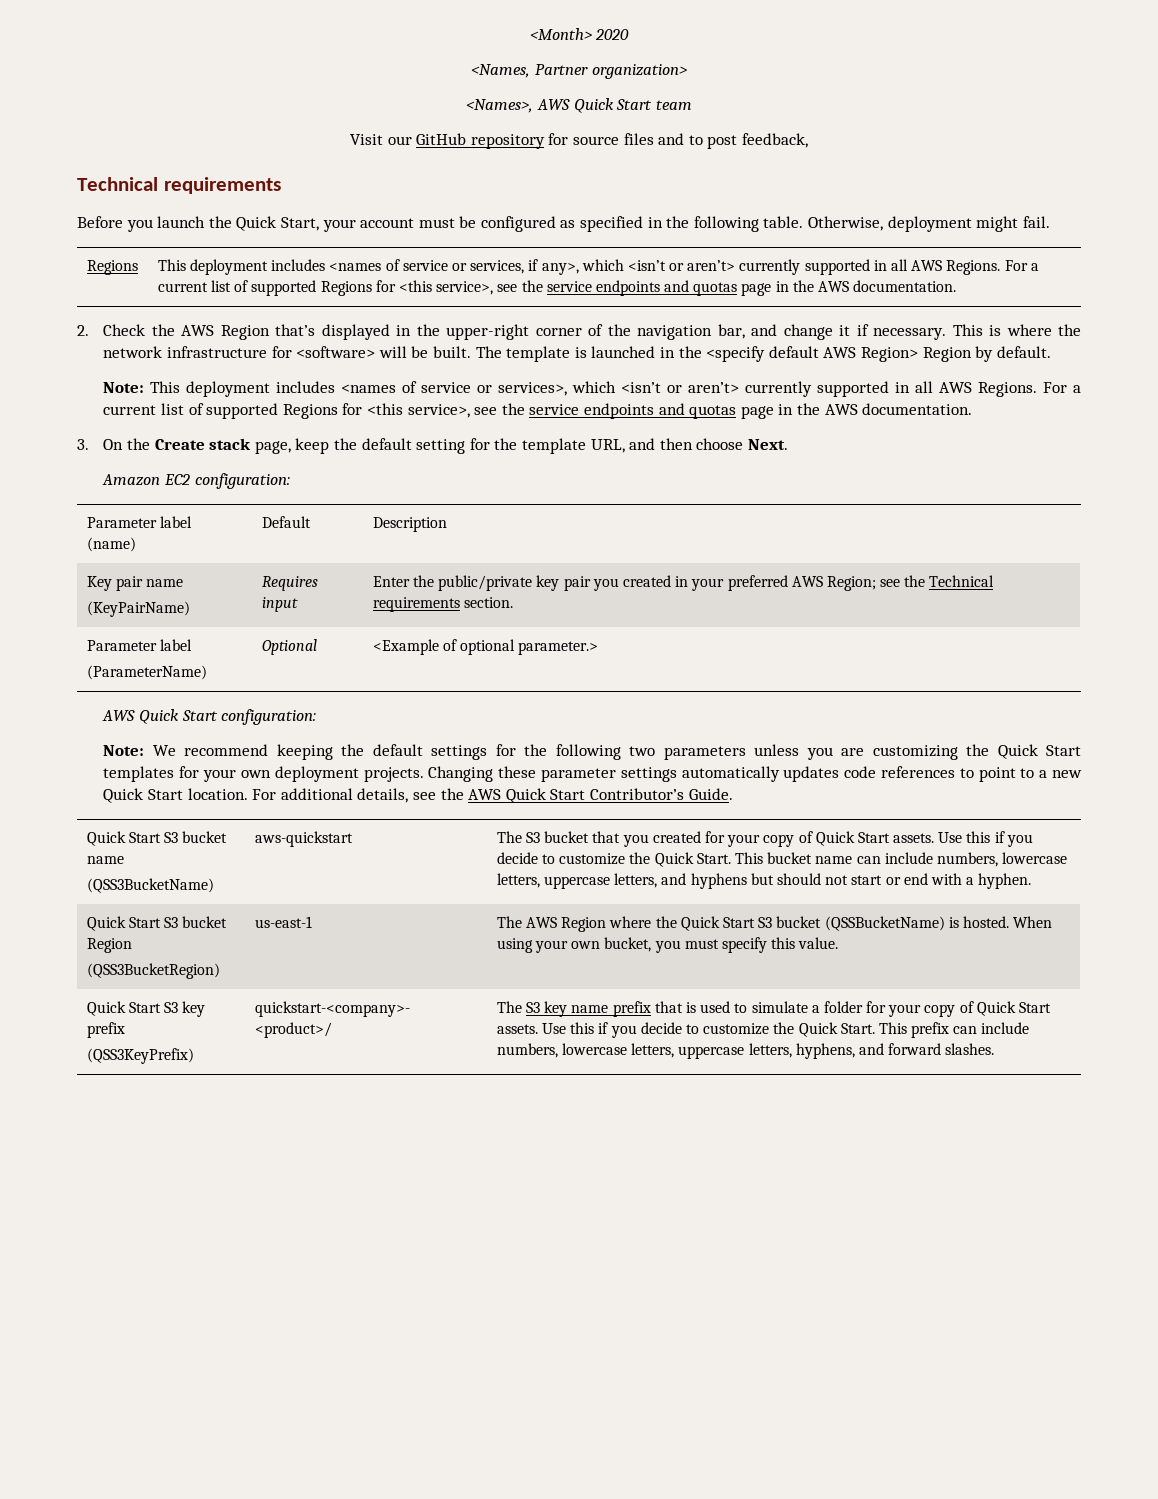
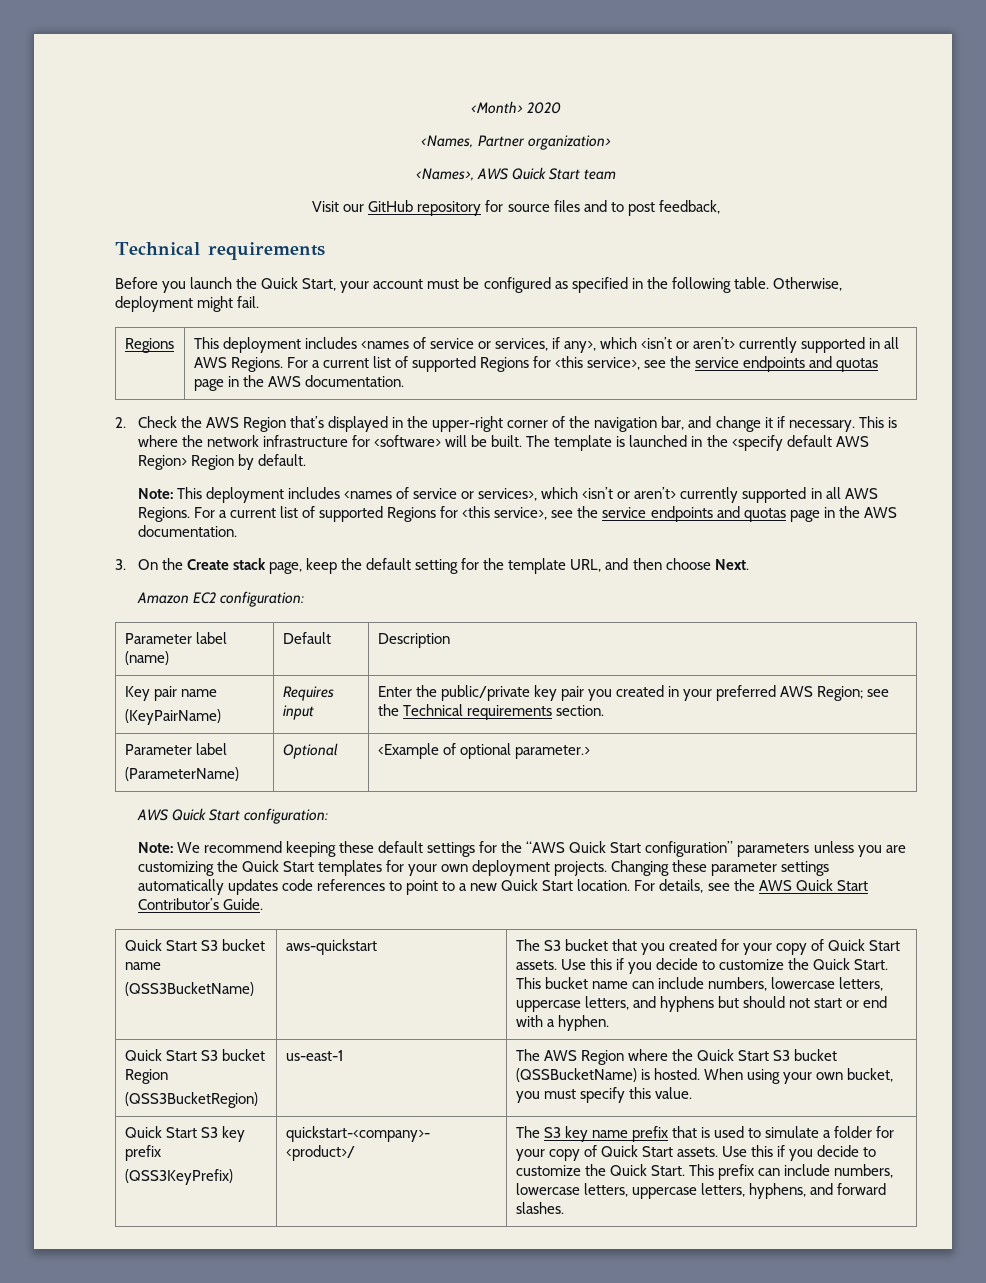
- Note: We recommend keeping the default settings for the following two parameters unless you are customizing the Quick Start templates for your own deployment projects.
+ Note: We recommend keeping these default settings for the “AWS Quick Start configuration” parameters unless you are customizing the Quick Start templates for your own deployment projects.
- For additional details, see the AWS Quick Start Contributor’s Guide.
+ For details, see the AWS Quick Start Contributor’s Guide.

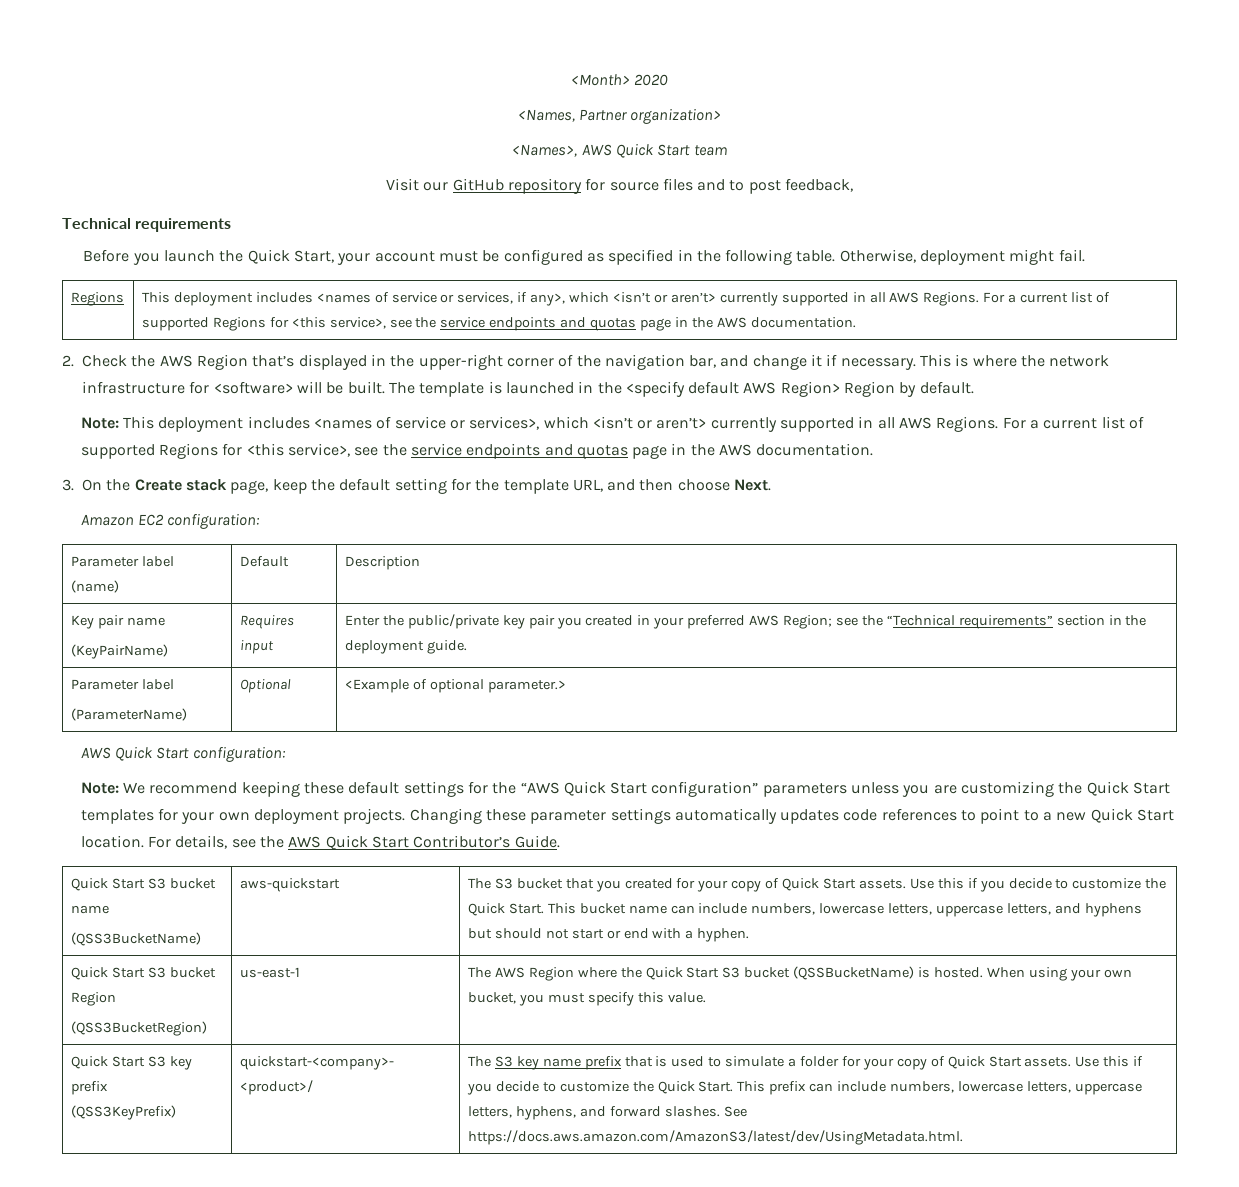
  Key pair name
- (KeyPairName) | Requires input | Enter the public/private key pair you created in your preferred AWS Region; see the Technical requirements section.
+ (KeyPairName) | Requires input | Enter the public/private key pair you created in your preferred AWS Region; see the “Technical requirements” section in the deployment guide.
+ See https://docs.aws.amazon.com/AmazonS3/latest/dev/UsingMetadata.html.

